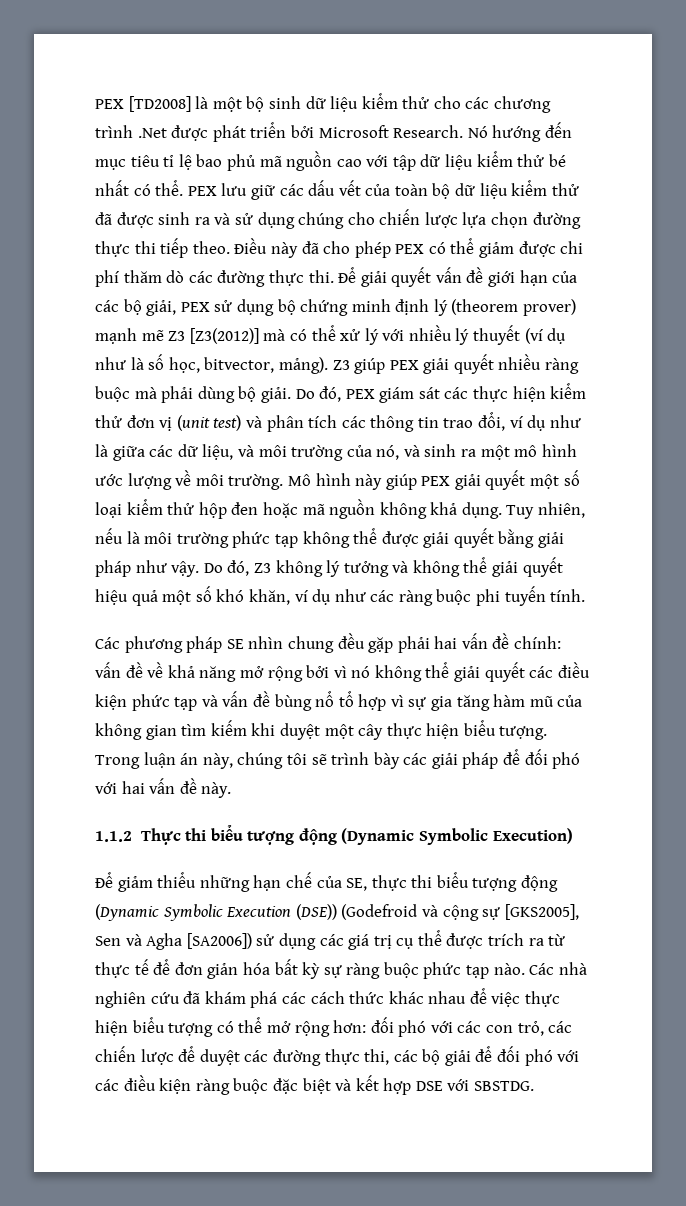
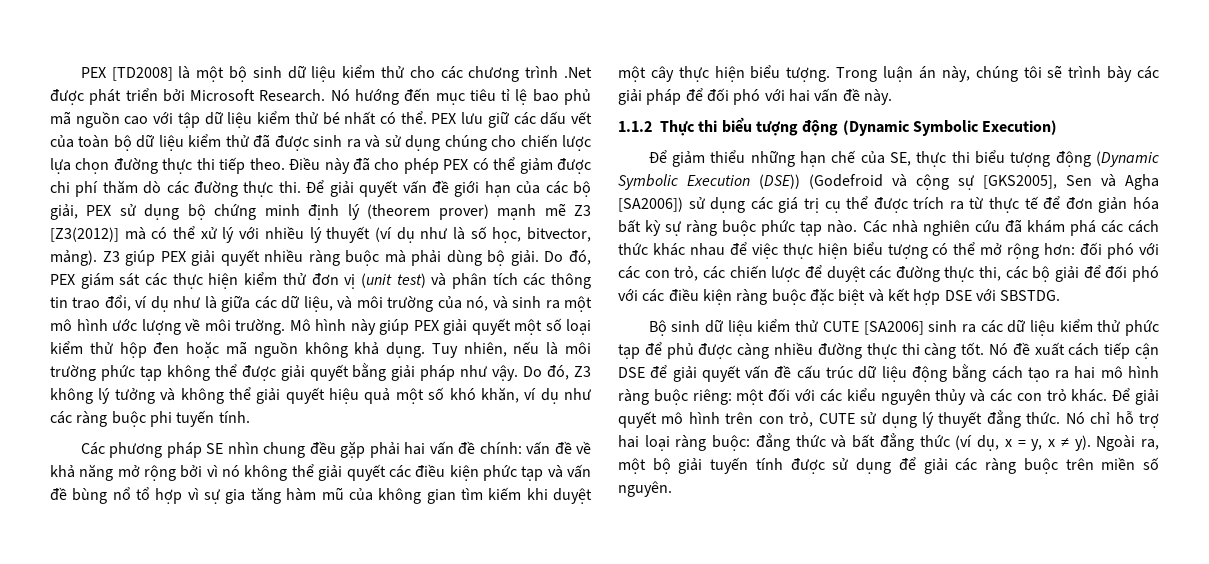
+ Bộ sinh dữ liệu kiểm thử CUTE [SA2006] sinh ra các dữ liệu kiểm thử phức tạp để phủ được càng nhiều đường thực thi càng tốt. Nó đề xuất cách tiếp cận DSE để giải quyết vấn đề cấu trúc dữ liệu động bằng cách tạo ra hai mô hình ràng buộc riêng: một đối với các kiểu nguyên thủy và các con trỏ khác. Để giải quyết mô hình trên con trỏ, CUTE sử dụng lý thuyết đẳng thức. Nó chỉ hỗ trợ hai loại ràng buộc: đẳng thức và bất đẳng thức (ví dụ, x = y, x ≠ y). Ngoài ra, một bộ giải tuyến tính được sử dụng để giải các ràng buộc trên miền số nguyên.

